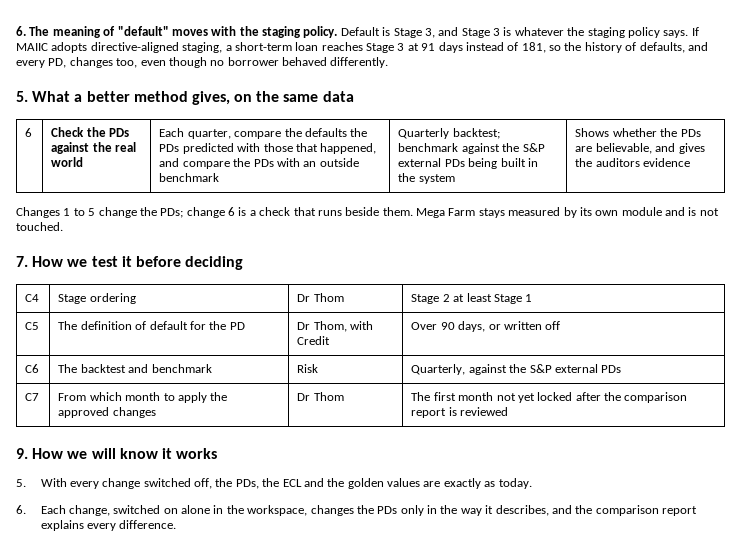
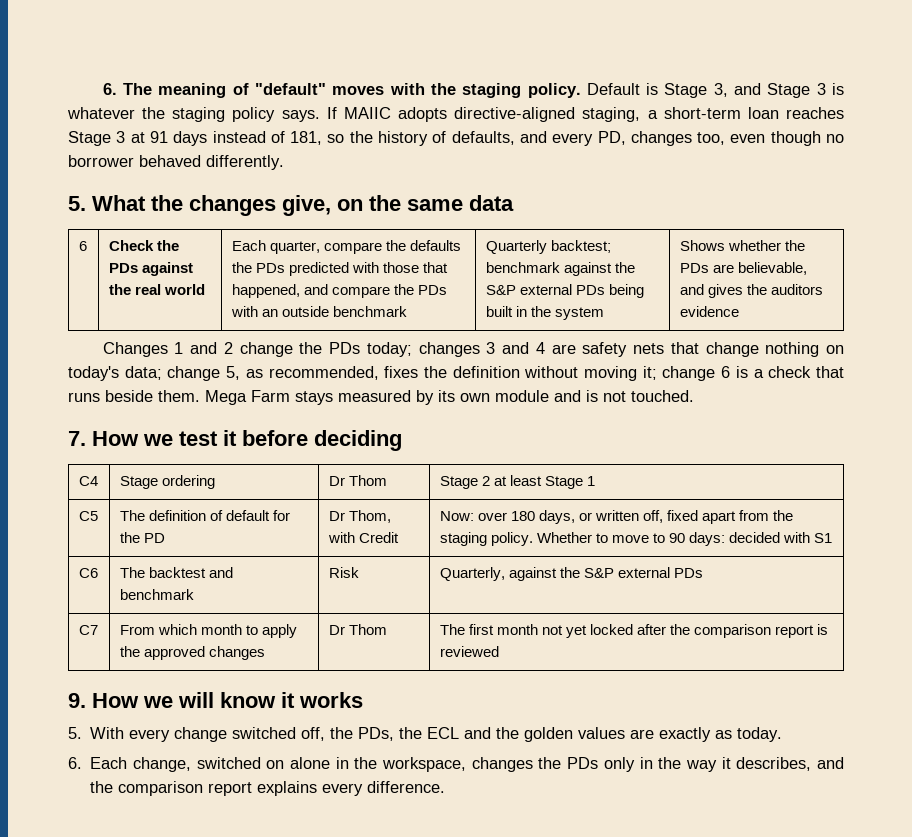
- 5. What a better method gives, on the same data
+ 5. What the changes give, on the same data
- Changes 1 to 5 change the PDs; change 6 is a check that runs beside them.
+ Changes 1 and 2 change the PDs today; changes 3 and 4 are safety nets that change nothing on today's data; change 5, as recommended, fixes the definition without moving it; change 6 is a check that runs beside them.
- C5 | The definition of default for the PD | Dr Thom, with Credit | Over 90 days, or written off
+ C5 | The definition of default for the PD | Dr Thom, with Credit | Now: over 180 days, or written off, fixed apart from the staging policy. Whether to move to 90 days: decided with S1

